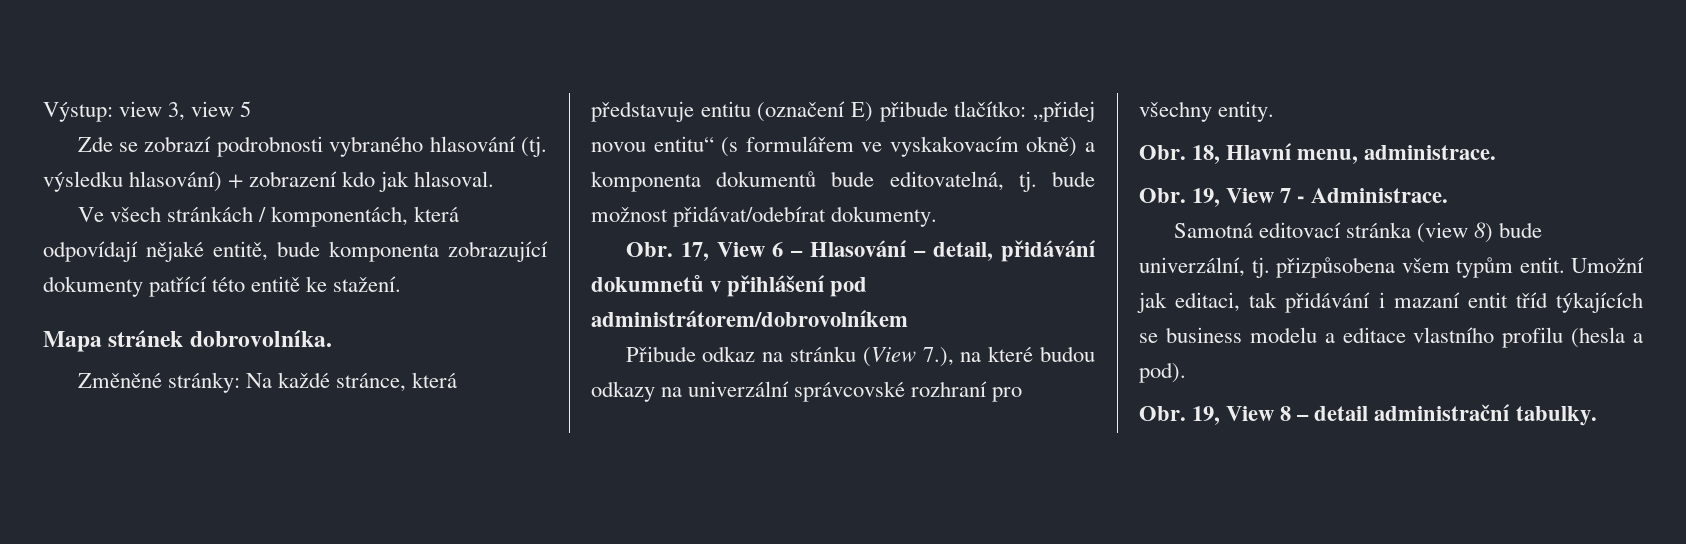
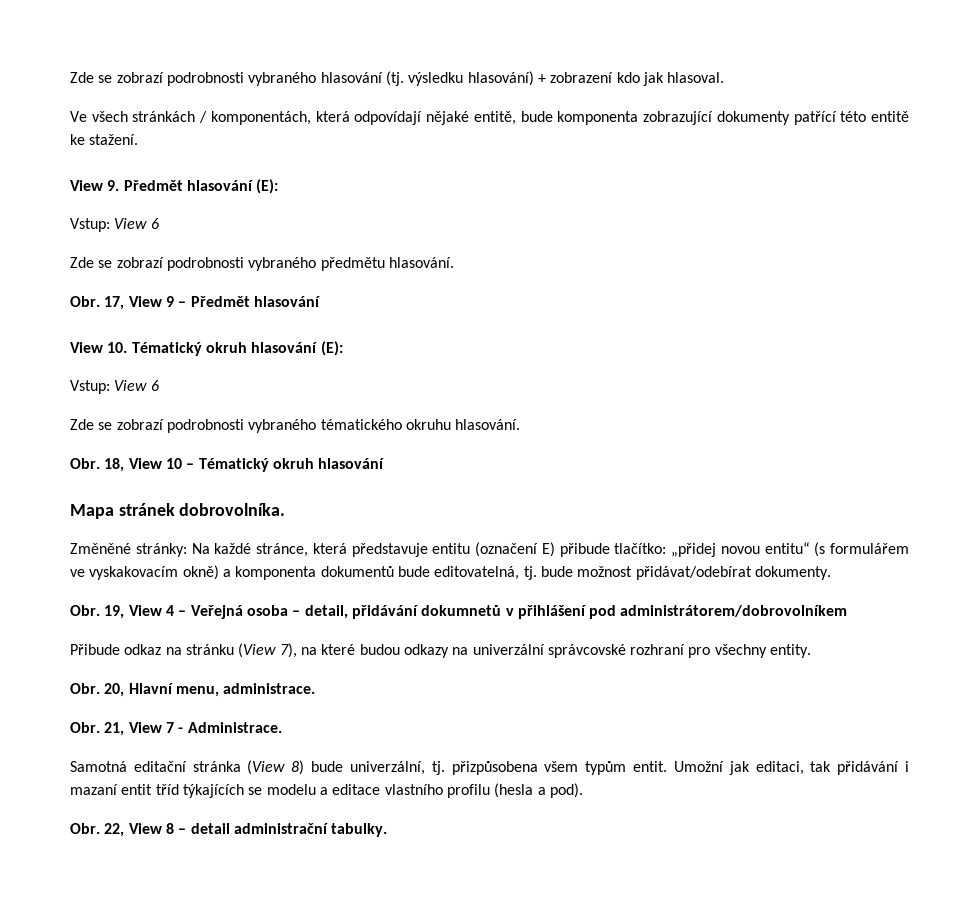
- Výstup: view 3, view 5
+ View 9. Předmět hlasování (E):
+ Vstup: View 6
+ Zde se zobrazí podrobnosti vybraného předmětu hlasování.
+ Obr. 17, View 9 – Předmět hlasování
+ View 10. Tématický okruh hlasování (E):
+ Vstup: View 6
+ Zde se zobrazí podrobnosti vybraného tématického okruhu hlasování.
+ Obr. 18, View 10 – Tématický okruh hlasování
- Obr. 17, View 6 – Hlasování – detail, přidávání dokumnetů v přihlášení pod administrátorem/dobrovolníkem
+ Obr. 19, View 4 – Veřejná osoba – detail, přidávání dokumnetů v přihlášení pod administrátorem/dobrovolníkem
- Přibude odkaz na stránku (View 7.), na které budou odkazy na univerzální správcovské rozhraní pro všechny entity.
+ Přibude odkaz na stránku (View 7), na které budou odkazy na univerzální správcovské rozhraní pro všechny entity.
- Obr. 18, Hlavní menu, administrace.
+ Obr. 20, Hlavní menu, administrace.
- Obr. 19, View 7 - Administrace.
+ Obr. 21, View 7 - Administrace.
- Samotná editovací stránka (view 8) bude univerzální, tj. přizpůsobena všem typům entit.
+ Samotná editační stránka (View 8) bude univerzální, tj. přizpůsobena všem typům entit.
- Umožní jak editaci, tak přidávání i mazaní entit tříd týkajících se business modelu a editace vlastního profilu (hesla a pod).
+ Umožní jak editaci, tak přidávání i mazaní entit tříd týkajících se modelu a editace vlastního profilu (hesla a pod).
- Obr. 19, View 8 – detail administrační tabulky.
+ Obr. 22, View 8 – detail administrační tabulky.

